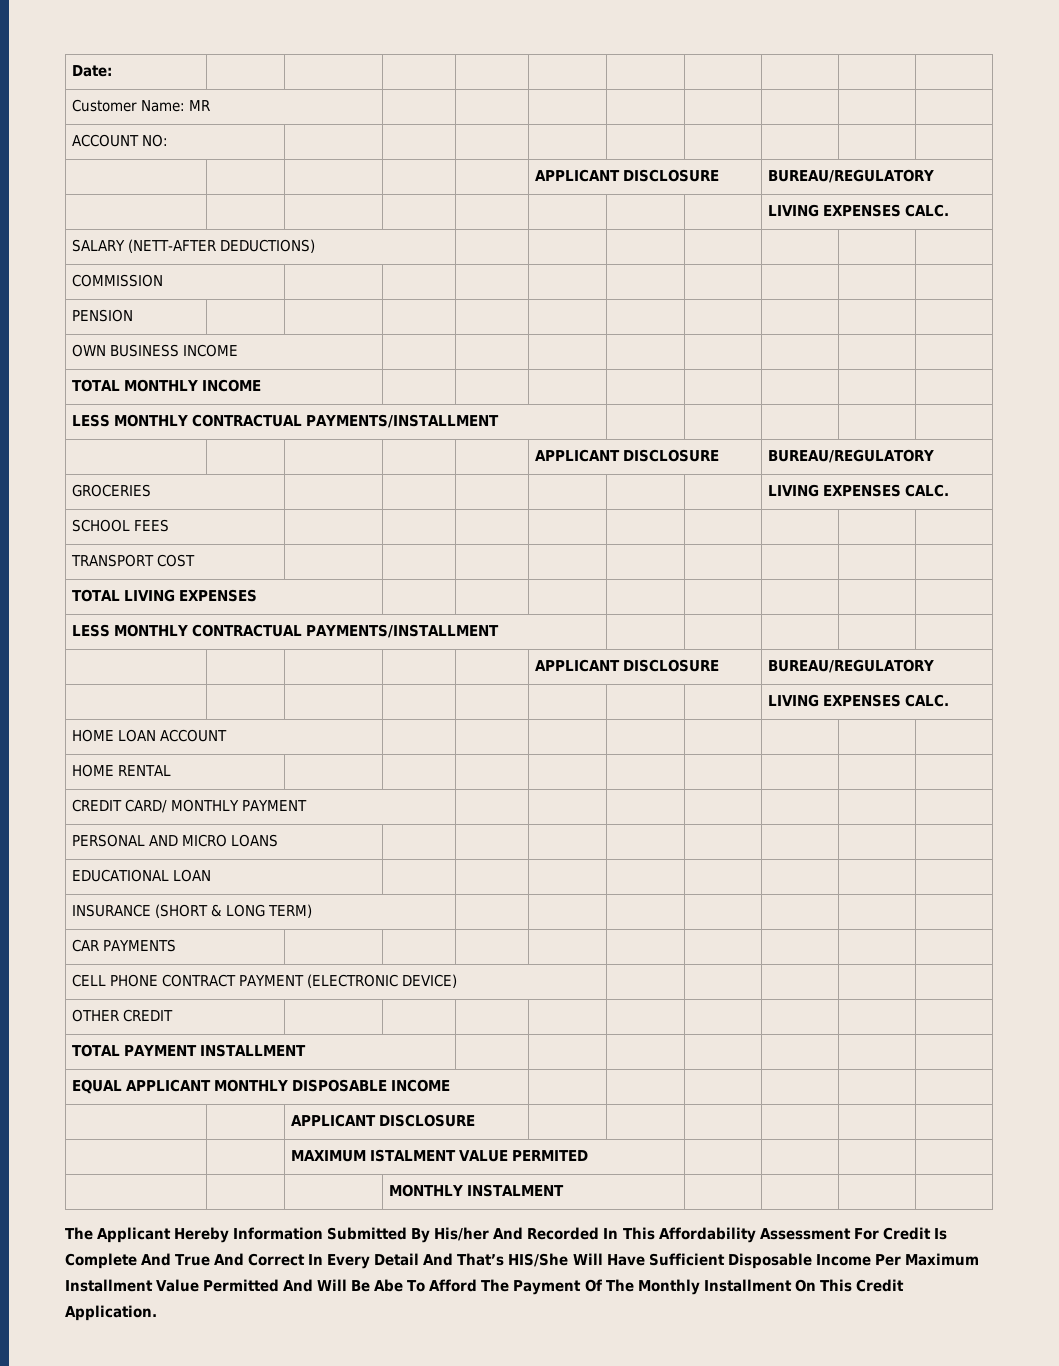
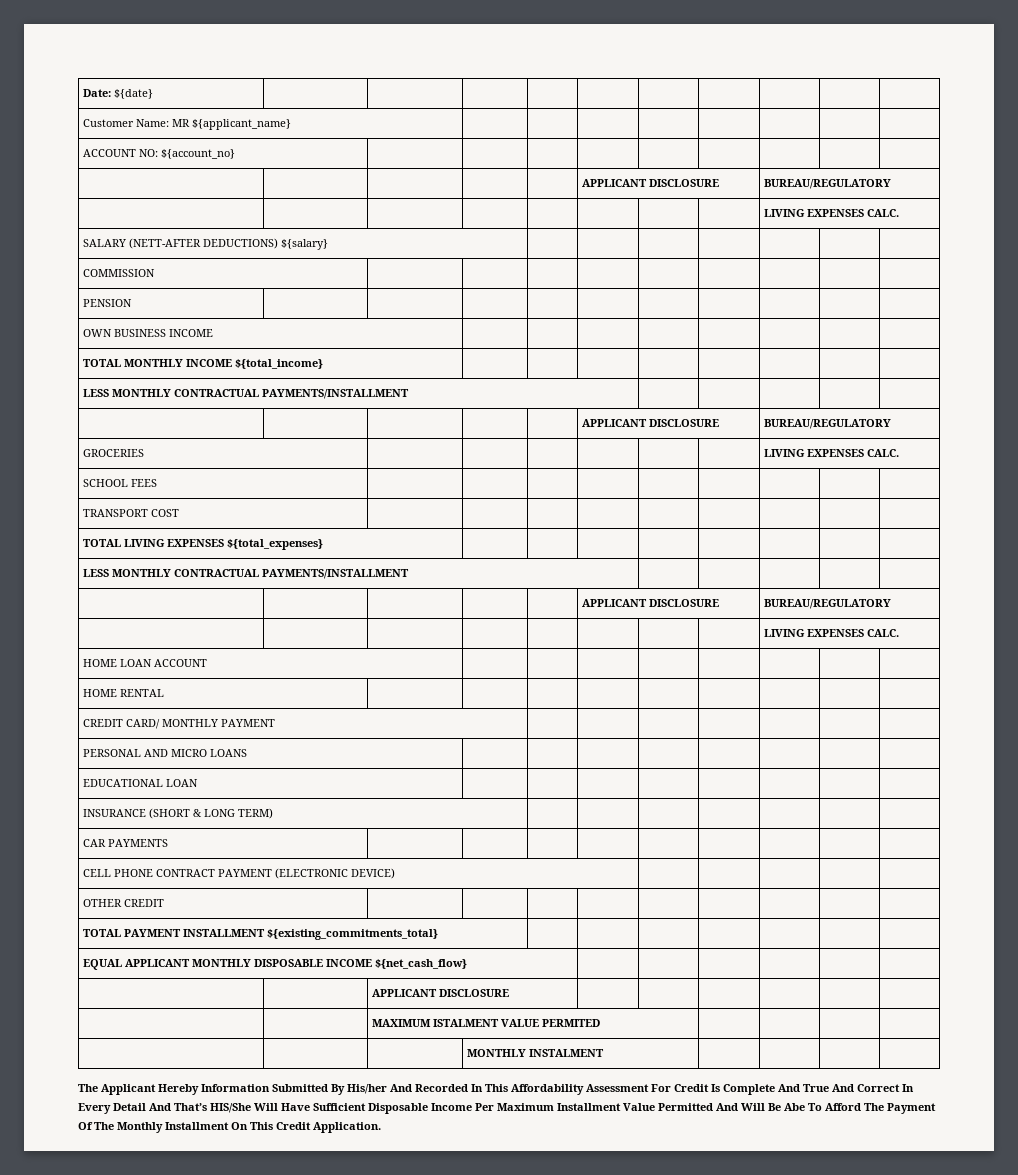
- Date: | | | | | | | | | |
+ Date: ${date} | | | | | | | | | |
- Customer Name: MR | | | | | | | |
+ Customer Name: MR ${applicant_name} | | | | | | | |
- ACCOUNT NO: | | | | | | | | |
+ ACCOUNT NO: ${account_no} | | | | | | | | |
- SALARY (NETT-AFTER DEDUCTIONS) | | | | | | |
+ SALARY (NETT-AFTER DEDUCTIONS) ${salary} | | | | | | |
- TOTAL MONTHLY INCOME | | | | | | | |
+ TOTAL MONTHLY INCOME ${total_income} | | | | | | | |
- TOTAL LIVING EXPENSES | | | | | | | |
+ TOTAL LIVING EXPENSES ${total_expenses} | | | | | | | |
- TOTAL PAYMENT INSTALLMENT | | | | | | |
+ TOTAL PAYMENT INSTALLMENT ${existing_commitments_total} | | | | | | |
- EQUAL APPLICANT MONTHLY DISPOSABLE INCOME | | | | | |
+ EQUAL APPLICANT MONTHLY DISPOSABLE INCOME ${net_cash_flow} | | | | | |

